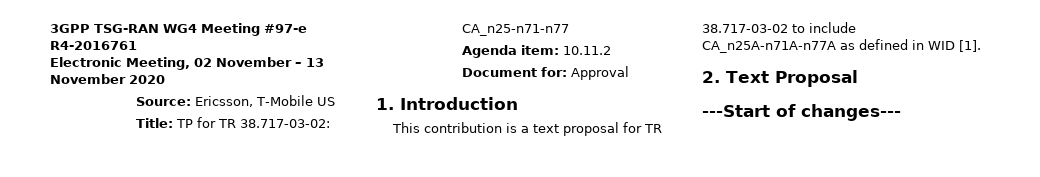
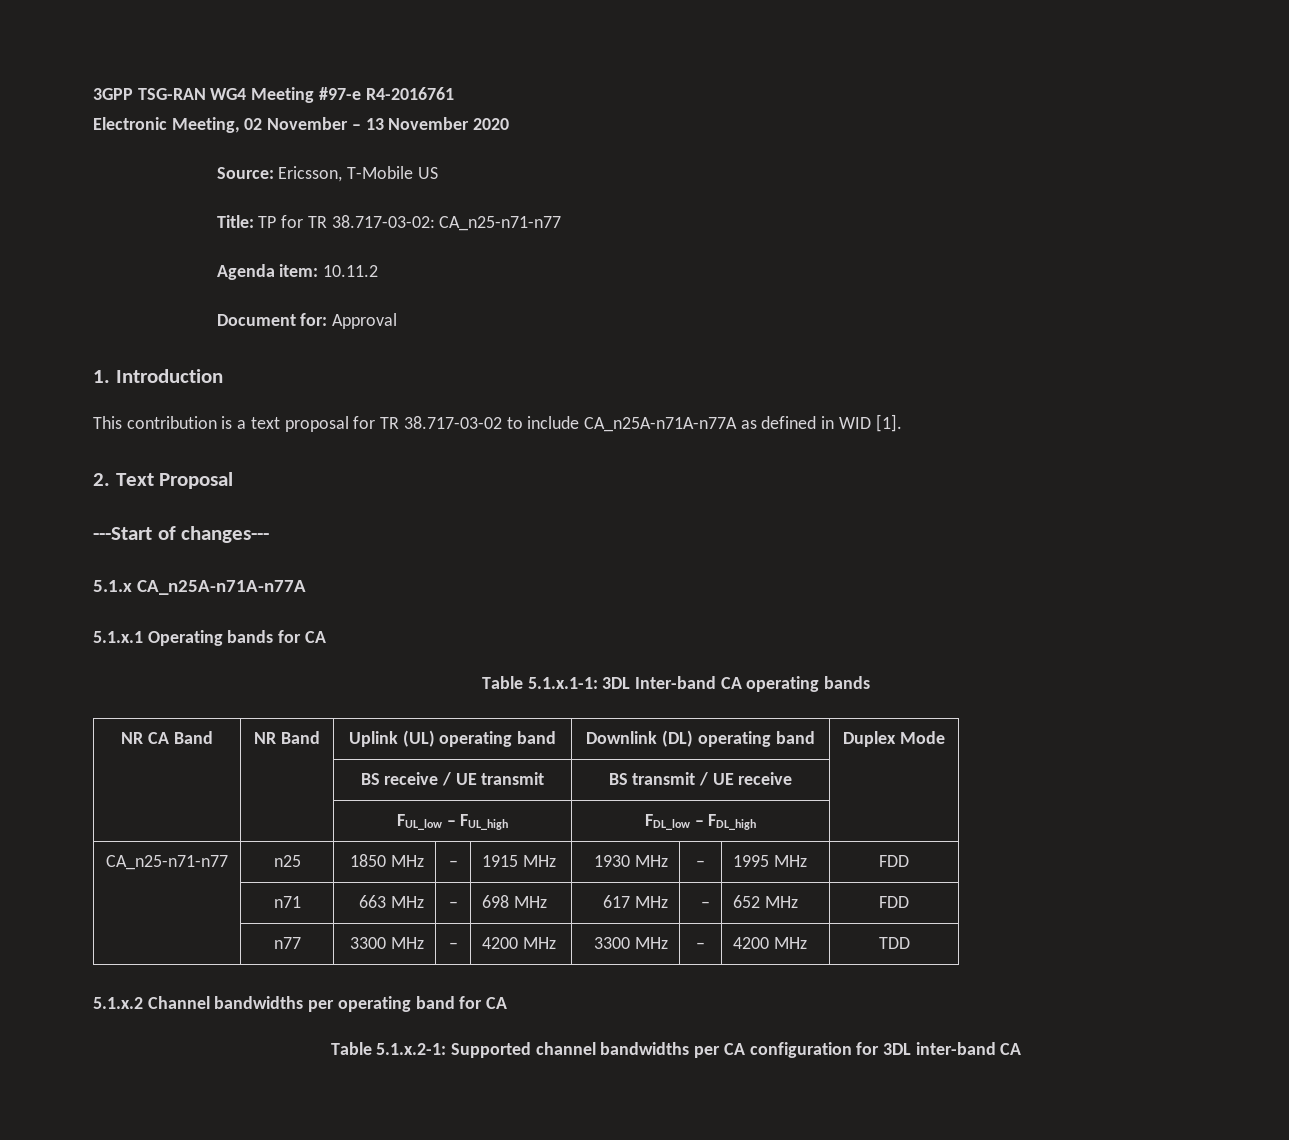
+ 5.1.x CA_n25A-n71A-n77A
+ 5.1.x.1 Operating bands for CA
+ Table 5.1.x.1-1: 3DL Inter-band CA operating bands
+ NR CA Band | NR Band | Uplink (UL) operating band | Downlink (DL) operating band | Duplex Mode
+ | | BS receive / UE transmit | BS transmit / UE receive |
+ | | FUL_low – FUL_high | FDL_low – FDL_high |
+ CA_n25-n71-n77 | n25 | 1850 MHz | – | 1915 MHz | 1930 MHz | – | 1995 MHz | FDD
+ | n71 | 663 MHz | – | 698 MHz | 617 MHz | – | 652 MHz | FDD
+ | n77 | 3300 MHz | – | 4200 MHz | 3300 MHz | – | 4200 MHz | TDD
+ 5.1.x.2 Channel bandwidths per operating band for CA
+ Table 5.1.x.2-1: Supported channel bandwidths per CA configuration for 3DL inter-band CA

